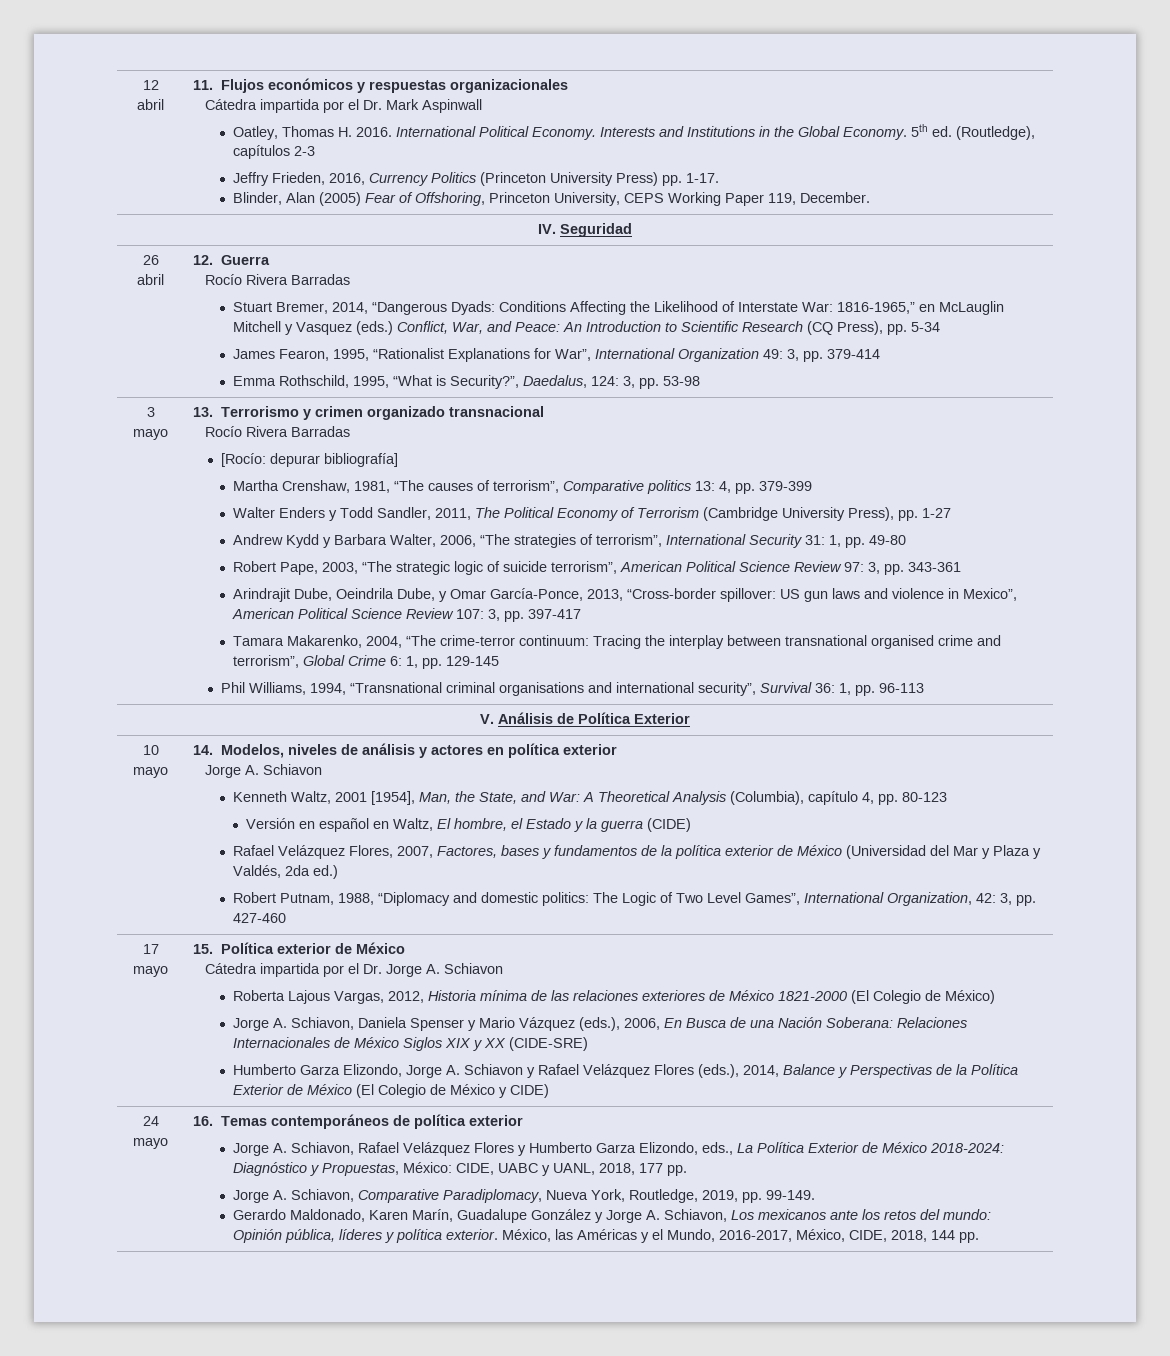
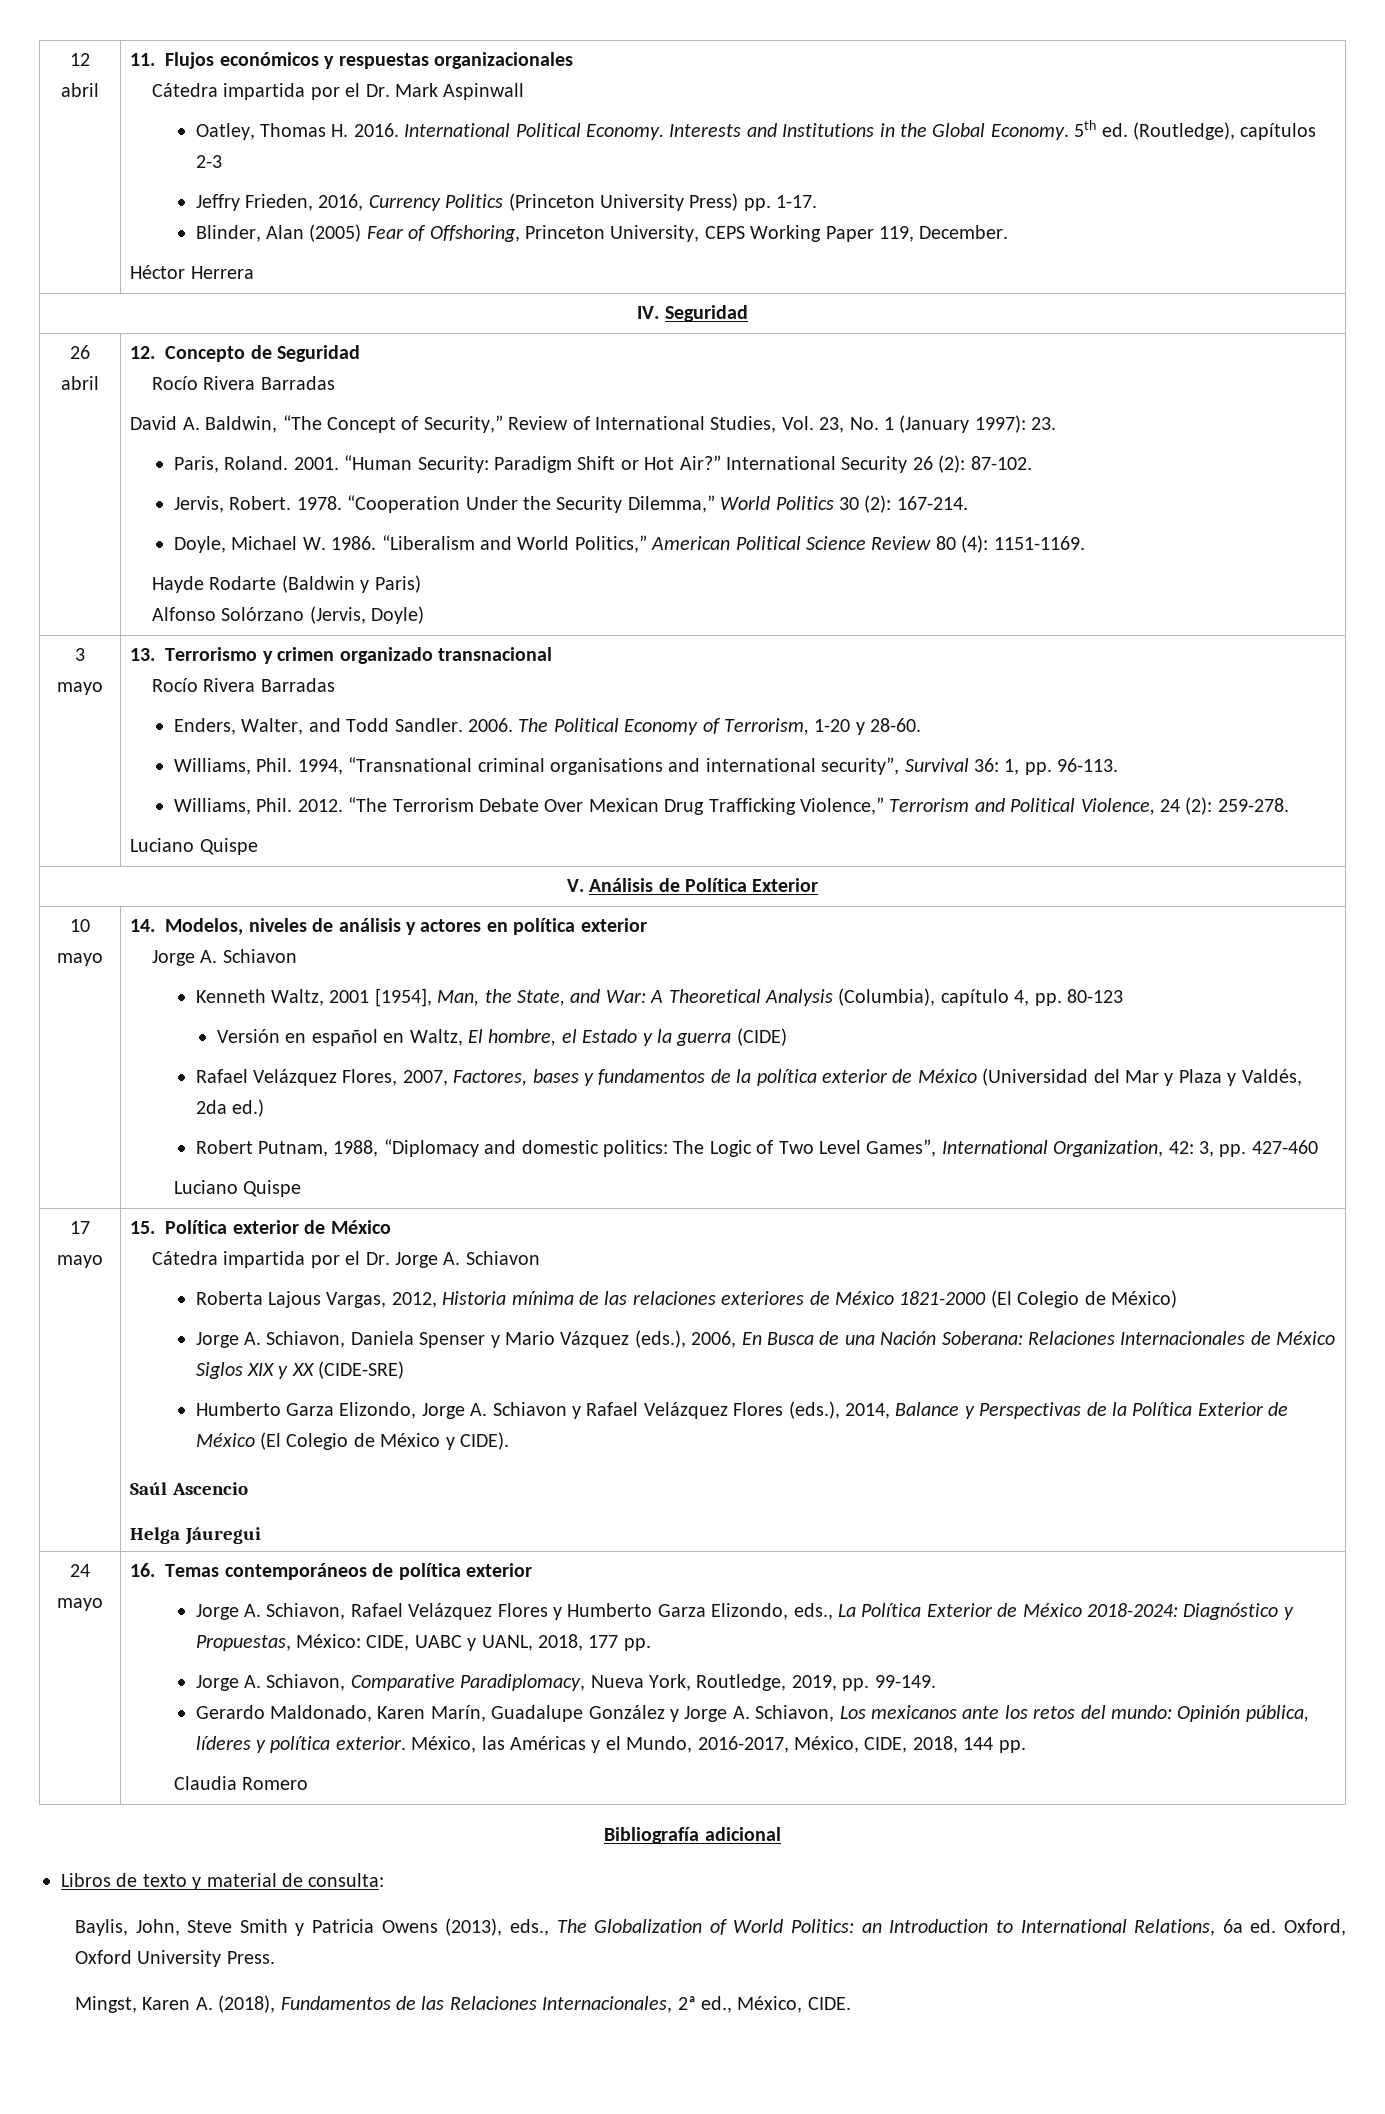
+ Héctor Herrera
- 12. Guerra
+ 12. Concepto de Seguridad
  Rocío Rivera Barradas
- Stuart Bremer, 2014, “Dangerous Dyads: Conditions Affecting the Likelihood of Interstate War: 1816-1965,” en McLauglin Mitchell y Vasquez (eds.) Conflict, War, and Peace: An Introduction to Scientific Research (CQ Press), pp. 5-34
- James Fearon, 1995, “Rationalist Explanations for War”, International Organization 49: 3, pp. 379-414
- Emma Rothschild, 1995, “What is Security?”, Daedalus, 124: 3, pp. 53-98
+ David A. Baldwin, “The Concept of Security,” Review of International Studies, Vol. 23, No. 1 (January 1997): 23.
+ Paris, Roland. 2001. “Human Security: Paradigm Shift or Hot Air?” International Security 26 (2): 87-102.
+ Jervis, Robert. 1978. “Cooperation Under the Security Dilemma,” World Politics 30 (2): 167-214.
+ Doyle, Michael W. 1986. “Liberalism and World Politics,” American Political Science Review 80 (4): 1151-1169.
+ Hayde Rodarte (Baldwin y Paris)
+ Alfonso Solórzano (Jervis, Doyle)
- [Rocío: depurar bibliografía]
- Martha Crenshaw, 1981, “The causes of terrorism”, Comparative politics 13: 4, pp. 379-399
- Walter Enders y Todd Sandler, 2011, The Political Economy of Terrorism (Cambridge University Press), pp. 1-27
- Andrew Kydd y Barbara Walter, 2006, “The strategies of terrorism”, International Security 31: 1, pp. 49-80
- Robert Pape, 2003, “The strategic logic of suicide terrorism”, American Political Science Review 97: 3, pp. 343-361
- Arindrajit Dube, Oeindrila Dube, y Omar García-Ponce, 2013, “Cross-border spillover: US gun laws and violence in Mexico”, American Political Science Review 107: 3, pp. 397-417
- Tamara Makarenko, 2004, “The crime-terror continuum: Tracing the interplay between transnational organised crime and terrorism”, Global Crime 6: 1, pp. 129-145
- Phil Williams, 1994, “Transnational criminal organisations and international security”, Survival 36: 1, pp. 96-113
+ Enders, Walter, and Todd Sandler. 2006. The Political Economy of Terrorism, 1-20 y 28-60.
+ Williams, Phil. 1994, “Transnational criminal organisations and international security”, Survival 36: 1, pp. 96-113.
+ Williams, Phil. 2012. “The Terrorism Debate Over Mexican Drug Trafficking Violence,” Terrorism and Political Violence, 24 (2): 259-278.
+ Luciano Quispe
  Robert Putnam, 1988, “Diplomacy and domestic politics: The Logic of Two Level Games”, International Organization, 42: 3, pp. 427-460
+ Luciano Quispe
- Humberto Garza Elizondo, Jorge A. Schiavon y Rafael Velázquez Flores (eds.), 2014, Balance y Perspectivas de la Política Exterior de México (El Colegio de México y CIDE)
+ Humberto Garza Elizondo, Jorge A. Schiavon y Rafael Velázquez Flores (eds.), 2014, Balance y Perspectivas de la Política Exterior de México (El Colegio de México y CIDE).
+ Saúl Ascencio
+ Helga Jáuregui
+ Claudia Romero
+ Bibliografía adicional
+ Libros de texto y material de consulta:
+ Baylis, John, Steve Smith y Patricia Owens (2013), eds., The Globalization of World Politics: an Introduction to International Relations, 6a ed. Oxford, Oxford University Press.
+ Mingst, Karen A. (2018), Fundamentos de las Relaciones Internacionales, 2ª ed., México, CIDE.

